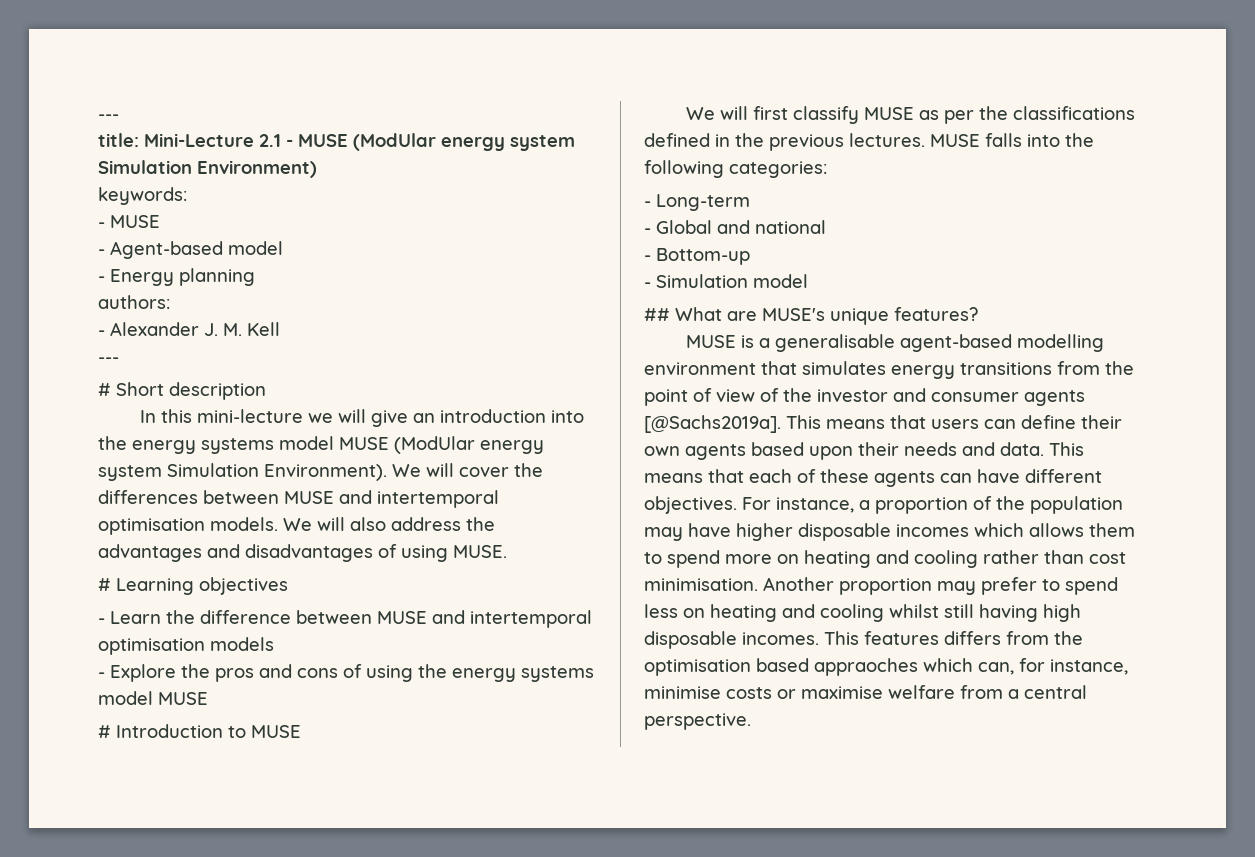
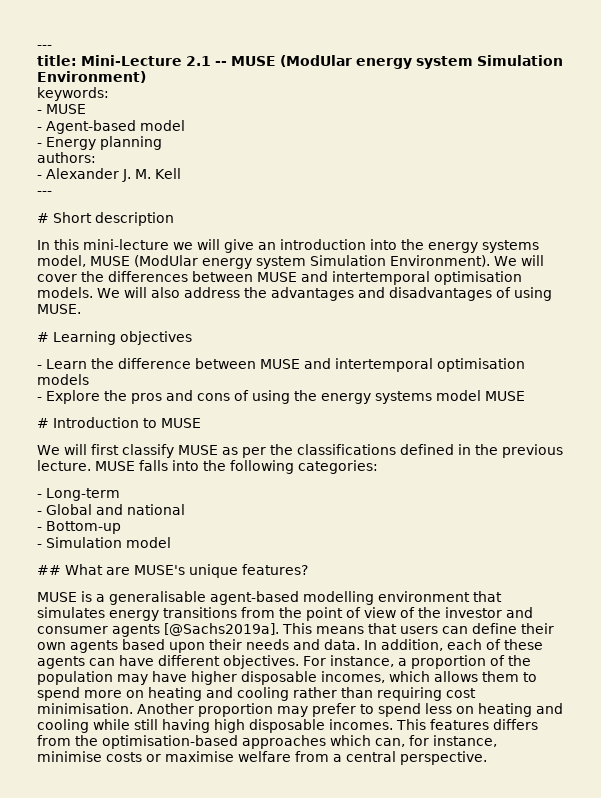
- title: Mini-Lecture 2.1 - MUSE (ModUlar energy system Simulation Environment)
+ title: Mini-Lecture 2.1 -- MUSE (ModUlar energy system Simulation Environment)
- In this mini-lecture we will give an introduction into the energy systems model MUSE (ModUlar energy system Simulation Environment).
+ In this mini-lecture we will give an introduction into the energy systems model, MUSE (ModUlar energy system Simulation Environment).
- We will first classify MUSE as per the classifications defined in the previous lectures.
+ We will first classify MUSE as per the classifications defined in the previous lecture.
- This means that each of these agents can have different objectives.
+ In addition, each of these agents can have different objectives.
- For instance, a proportion of the population may have higher disposable incomes which allows them to spend more on heating and cooling rather than cost minimisation.
+ For instance, a proportion of the population may have higher disposable incomes, which allows them to spend more on heating and cooling rather than requiring cost minimisation.
- Another proportion may prefer to spend less on heating and cooling whilst still having high disposable incomes.
+ Another proportion may prefer to spend less on heating and cooling while still having high disposable incomes.
- This features differs from the optimisation based appraoches which can, for instance, minimise costs or maximise welfare from a central perspective.
+ This features differs from the optimisation-based approaches which can, for instance, minimise costs or maximise welfare from a central perspective.

